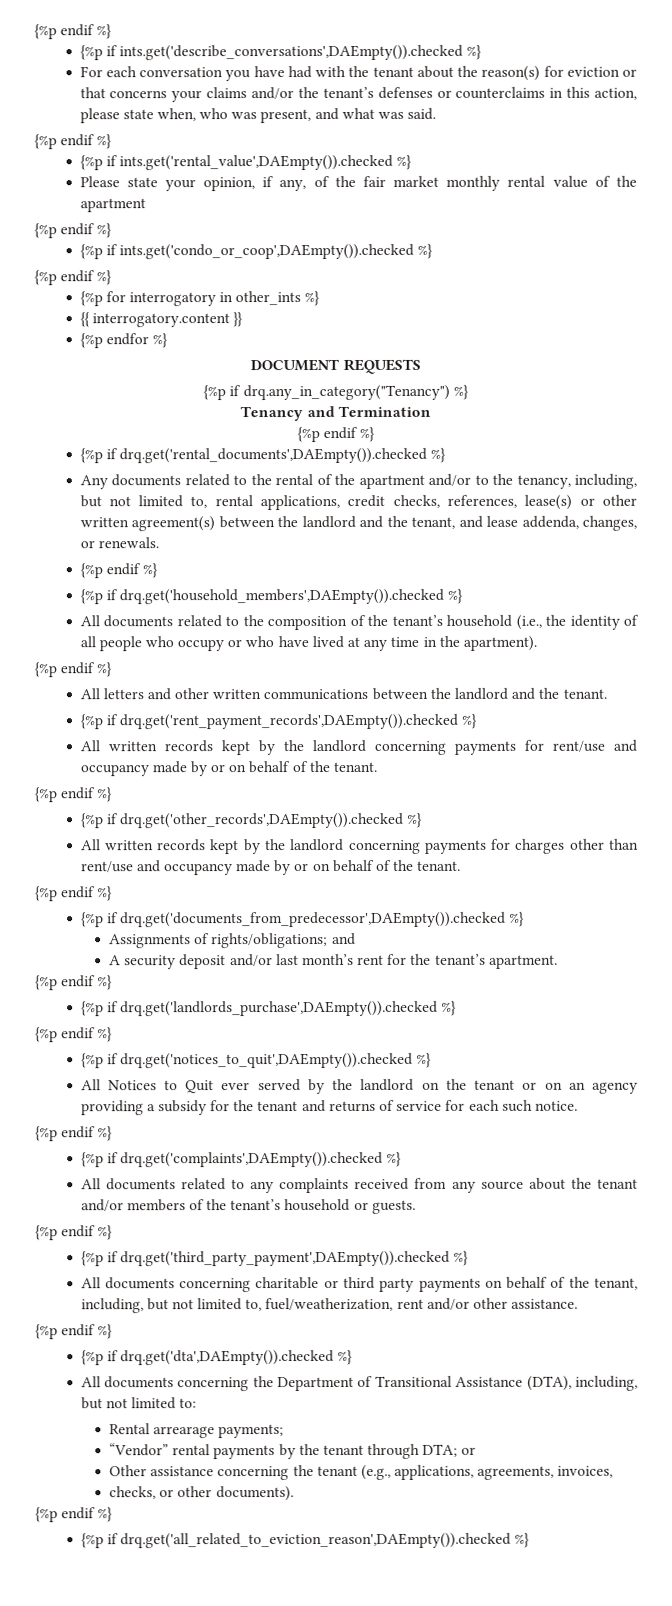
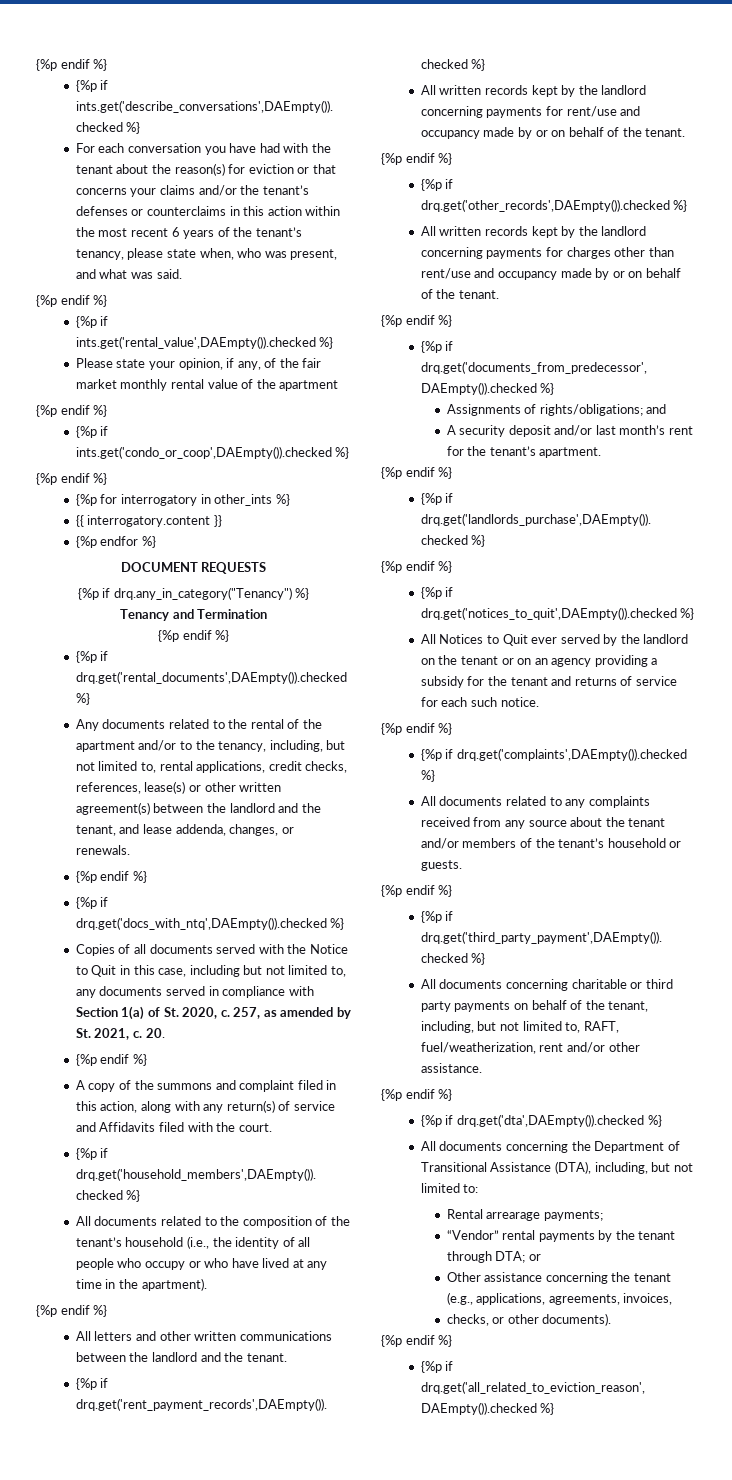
- For each conversation you have had with the tenant about the reason(s) for eviction or that concerns your claims and/or the tenant’s defenses or counterclaims in this action, please state when, who was present, and what was said.
+ For each conversation you have had with the tenant about the reason(s) for eviction or that concerns your claims and/or the tenant’s defenses or counterclaims in this action within the most recent 6 years of the tenant’s tenancy, please state when, who was present, and what was said.
+ {%p if drq.get('docs_with_ntq',DAEmpty()).checked %}
+ Copies of all documents served with the Notice to Quit in this case, including but not limited to, any documents served in compliance with Section 1(a) of St. 2020, c. 257, as amended by St. 2021, c. 20.
+ {%p endif %}
+ A copy of the summons and complaint filed in this action, along with any return(s) of service and Affidavits filed with the court.
- All documents concerning charitable or third party payments on behalf of the tenant, including, but not limited to, fuel/weatherization, rent and/or other assistance.
+ All documents concerning charitable or third party payments on behalf of the tenant, including, but not limited to, RAFT, fuel/weatherization, rent and/or other assistance.

